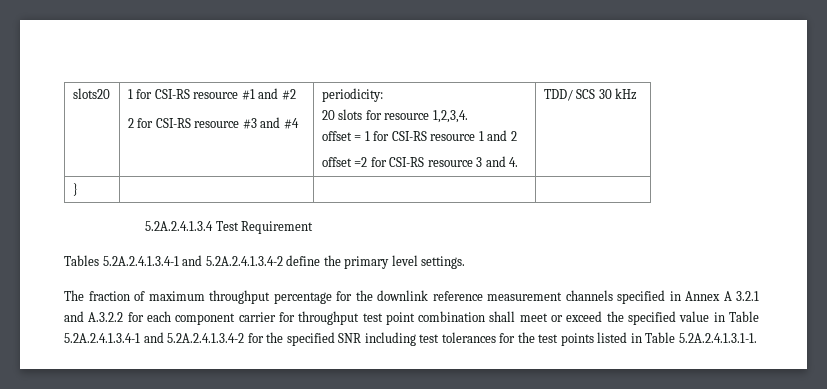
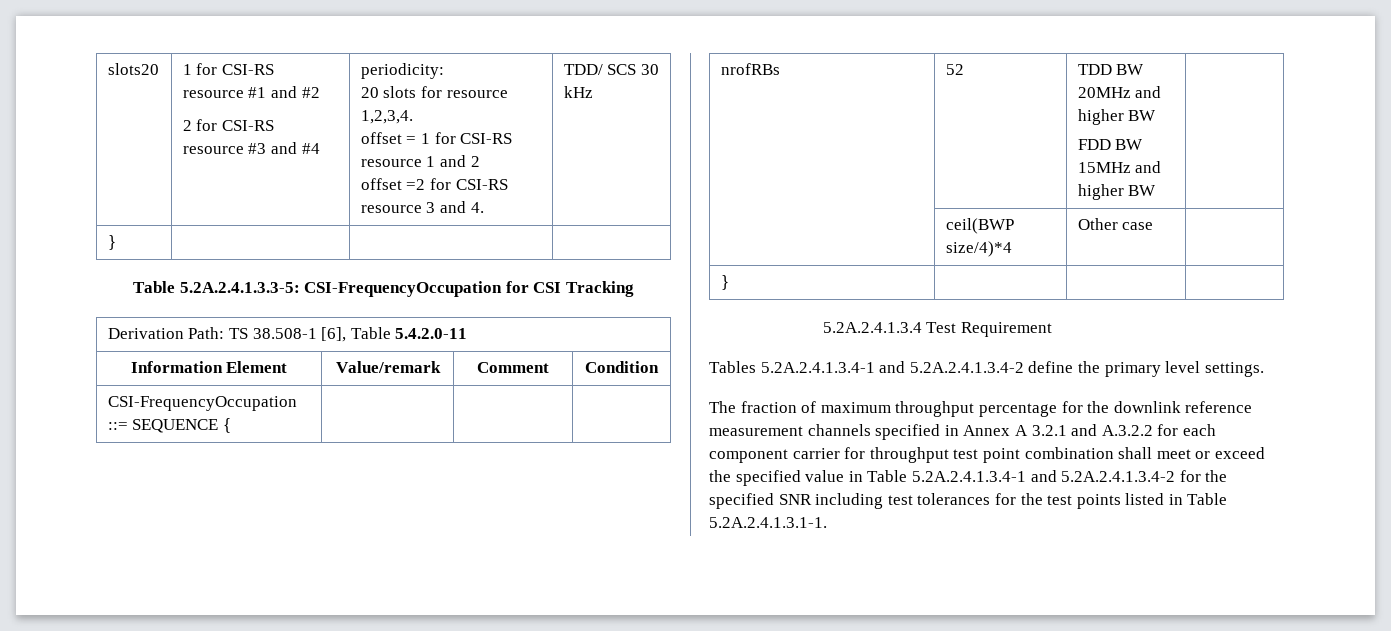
+ Table 5.2A.2.4.1.3.3-5: CSI-FrequencyOccupation for CSI Tracking
+ Derivation Path: TS 38.508-1 [6], Table 5.4.2.0-11
+ Information Element | Value/remark | Comment | Condition
+ CSI-FrequencyOccupation ::= SEQUENCE { | | |
+ nrofRBs | 52 | TDD BW 20MHz and higher BW
+ FDD BW 15MHz and higher BW |
+ | ceil(BWP size/4)*4 | Other case |
+ } | | |

